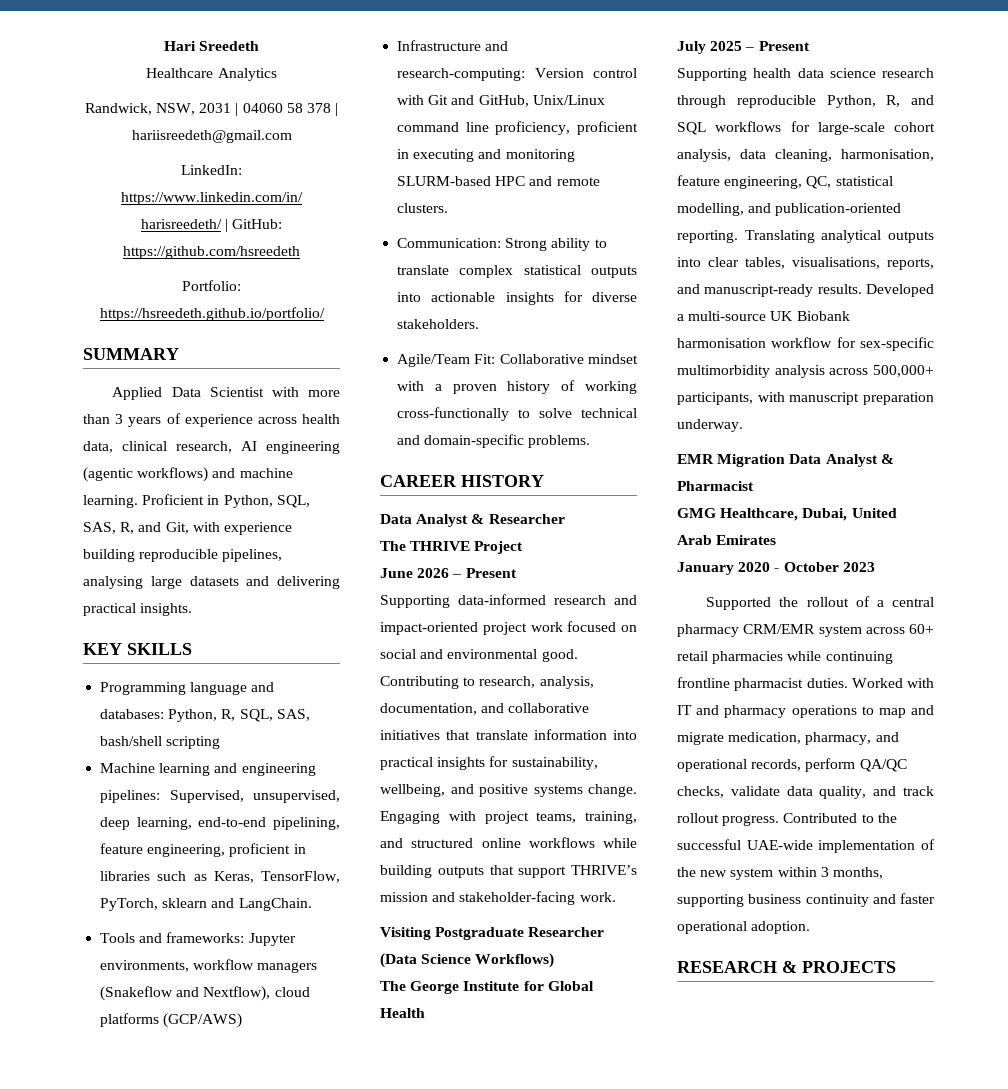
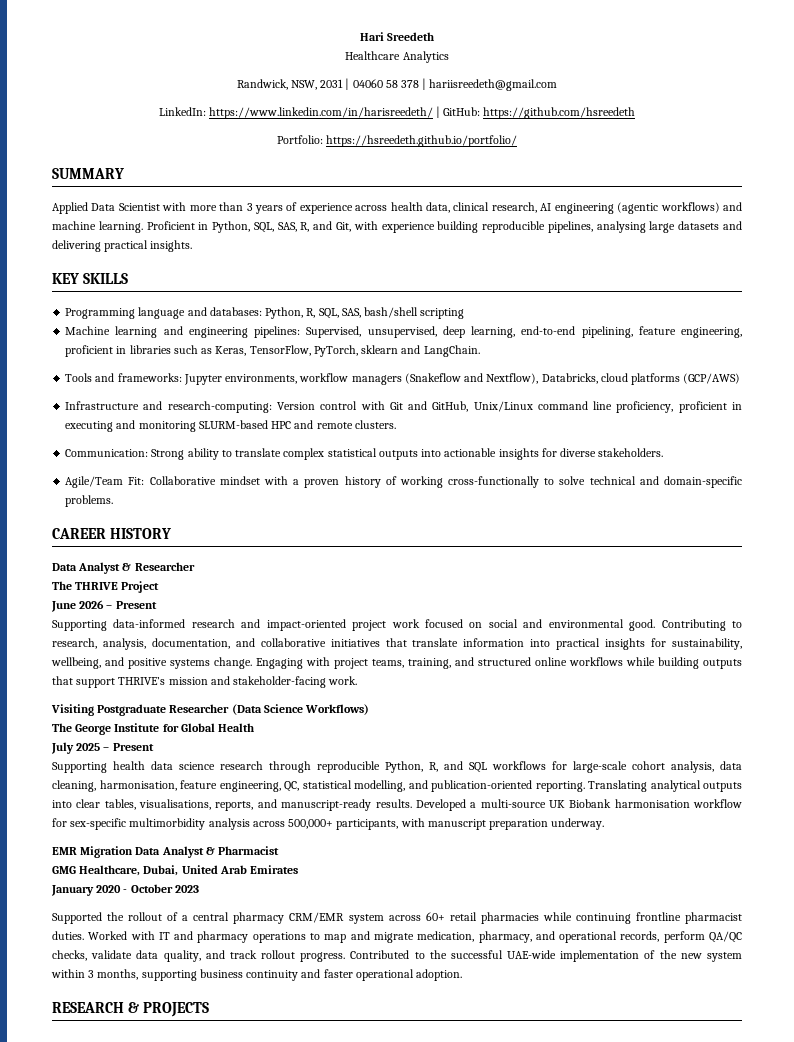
- Tools and frameworks: Jupyter environments, workflow managers (Snakeflow and Nextflow), cloud platforms (GCP/AWS)
+ Tools and frameworks: Jupyter environments, workflow managers (Snakeflow and Nextflow), Databricks, cloud platforms (GCP/AWS)

